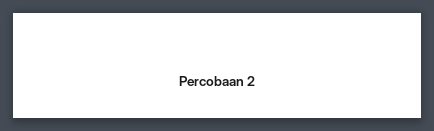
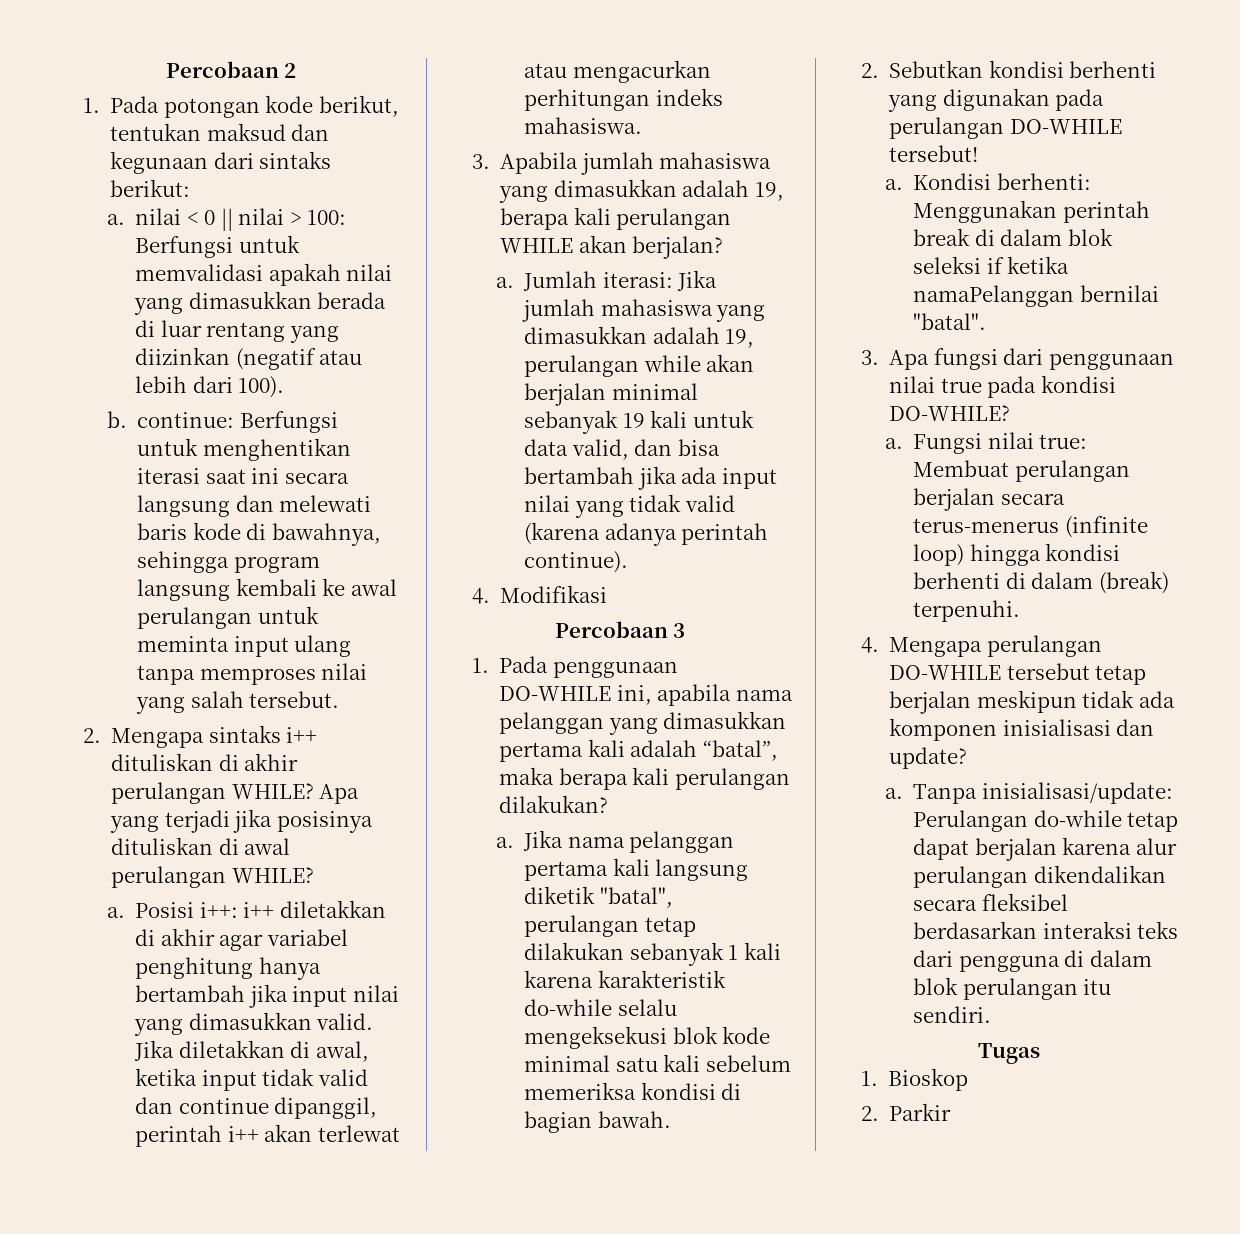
+ 1. Pada potongan kode berikut, tentukan maksud dan kegunaan dari sintaks berikut:
+ a. nilai < 0 || nilai > 100: Berfungsi untuk memvalidasi apakah nilai yang dimasukkan berada di luar rentang yang diizinkan (negatif atau lebih dari 100).
+ b. continue: Berfungsi untuk menghentikan iterasi saat ini secara langsung dan melewati baris kode di bawahnya, sehingga program langsung kembali ke awal perulangan untuk meminta input ulang tanpa memproses nilai yang salah tersebut.
+ 2. Mengapa sintaks i++ dituliskan di akhir perulangan WHILE? Apa yang terjadi jika posisinya dituliskan di awal perulangan WHILE?
+ a. Posisi i++: i++ diletakkan di akhir agar variabel penghitung hanya bertambah jika input nilai yang dimasukkan valid. Jika diletakkan di awal, ketika input tidak valid dan continue dipanggil, perintah i++ akan terlewat atau mengacurkan perhitungan indeks mahasiswa.
+ 3. Apabila jumlah mahasiswa yang dimasukkan adalah 19, berapa kali perulangan WHILE akan berjalan?
+ a. Jumlah iterasi: Jika jumlah mahasiswa yang dimasukkan adalah 19, perulangan while akan berjalan minimal sebanyak 19 kali untuk data valid, dan bisa bertambah jika ada input nilai yang tidak valid (karena adanya perintah continue).
+ 4. Modifikasi
+ Percobaan 3
+ 1. Pada penggunaan DO-WHILE ini, apabila nama pelanggan yang dimasukkan pertama kali adalah “batal”, maka berapa kali perulangan dilakukan?
+ a. Jika nama pelanggan pertama kali langsung diketik "batal", perulangan tetap dilakukan sebanyak 1 kali karena karakteristik do-while selalu mengeksekusi blok kode minimal satu kali sebelum memeriksa kondisi di bagian bawah.
+ 2. Sebutkan kondisi berhenti yang digunakan pada perulangan DO-WHILE tersebut!
+ a. Kondisi berhenti: Menggunakan perintah break di dalam blok seleksi if ketika namaPelanggan bernilai "batal".
+ 3. Apa fungsi dari penggunaan nilai true pada kondisi DO-WHILE?
+ a. Fungsi nilai true: Membuat perulangan berjalan secara terus-menerus (infinite loop) hingga kondisi berhenti di dalam (break) terpenuhi.
+ 4. Mengapa perulangan DO-WHILE tersebut tetap berjalan meskipun tidak ada komponen inisialisasi dan update?
+ a. Tanpa inisialisasi/update: Perulangan do-while tetap dapat berjalan karena alur perulangan dikendalikan secara fleksibel berdasarkan interaksi teks dari pengguna di dalam blok perulangan itu sendiri.
+ Tugas
+ 1. Bioskop
+ 2. Parkir

